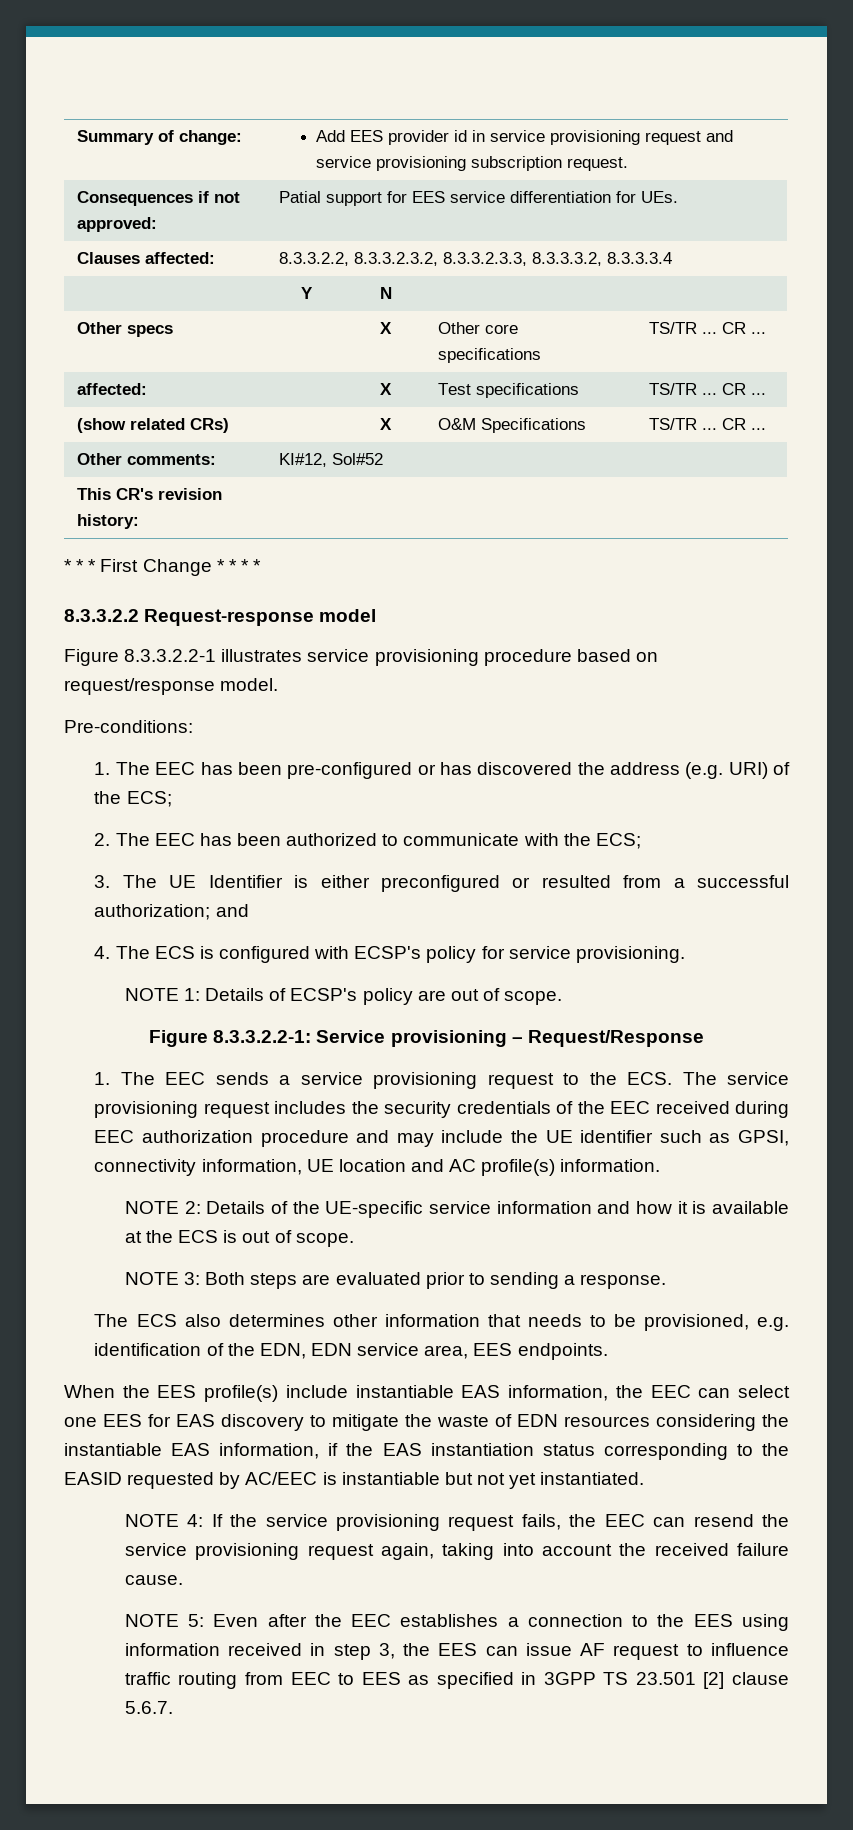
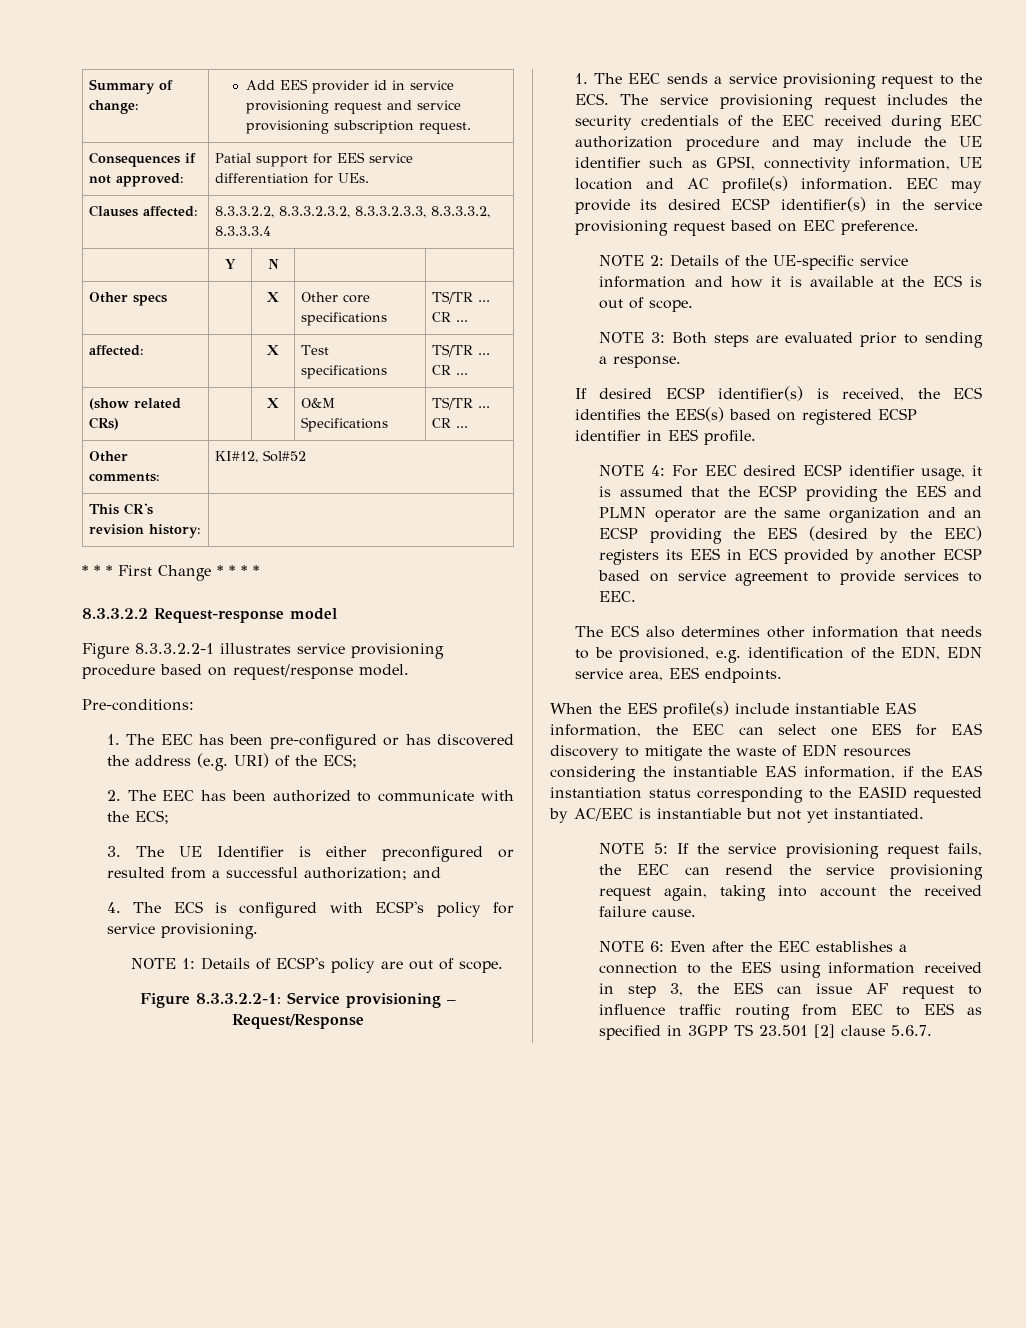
+ EEC may provide its desired ECSP identifier(s) in the service provisioning request based on EEC preference.
+ If desired ECSP identifier(s) is received, the ECS identifies the EES(s) based on registered ECSP identifier in EES profile.
+ NOTE 4: For EEC desired ECSP identifier usage, it is assumed that the ECSP providing the EES and PLMN operator are the same organization and an ECSP providing the EES (desired by the EEC) registers its EES in ECS provided by another ECSP based on service agreement to provide services to EEC.
- NOTE 4: If the service provisioning request fails, the EEC can resend the service provisioning request again, taking into account the received failure cause.
+ NOTE 5: If the service provisioning request fails, the EEC can resend the service provisioning request again, taking into account the received failure cause.
- NOTE 5: Even after the EEC establishes a connection to the EES using information received in step 3, the EES can issue AF request to influence traffic routing from EEC to EES as specified in 3GPP TS 23.501 [2] clause 5.6.7.
+ NOTE 6: Even after the EEC establishes a connection to the EES using information received in step 3, the EES can issue AF request to influence traffic routing from EEC to EES as specified in 3GPP TS 23.501 [2] clause 5.6.7.

